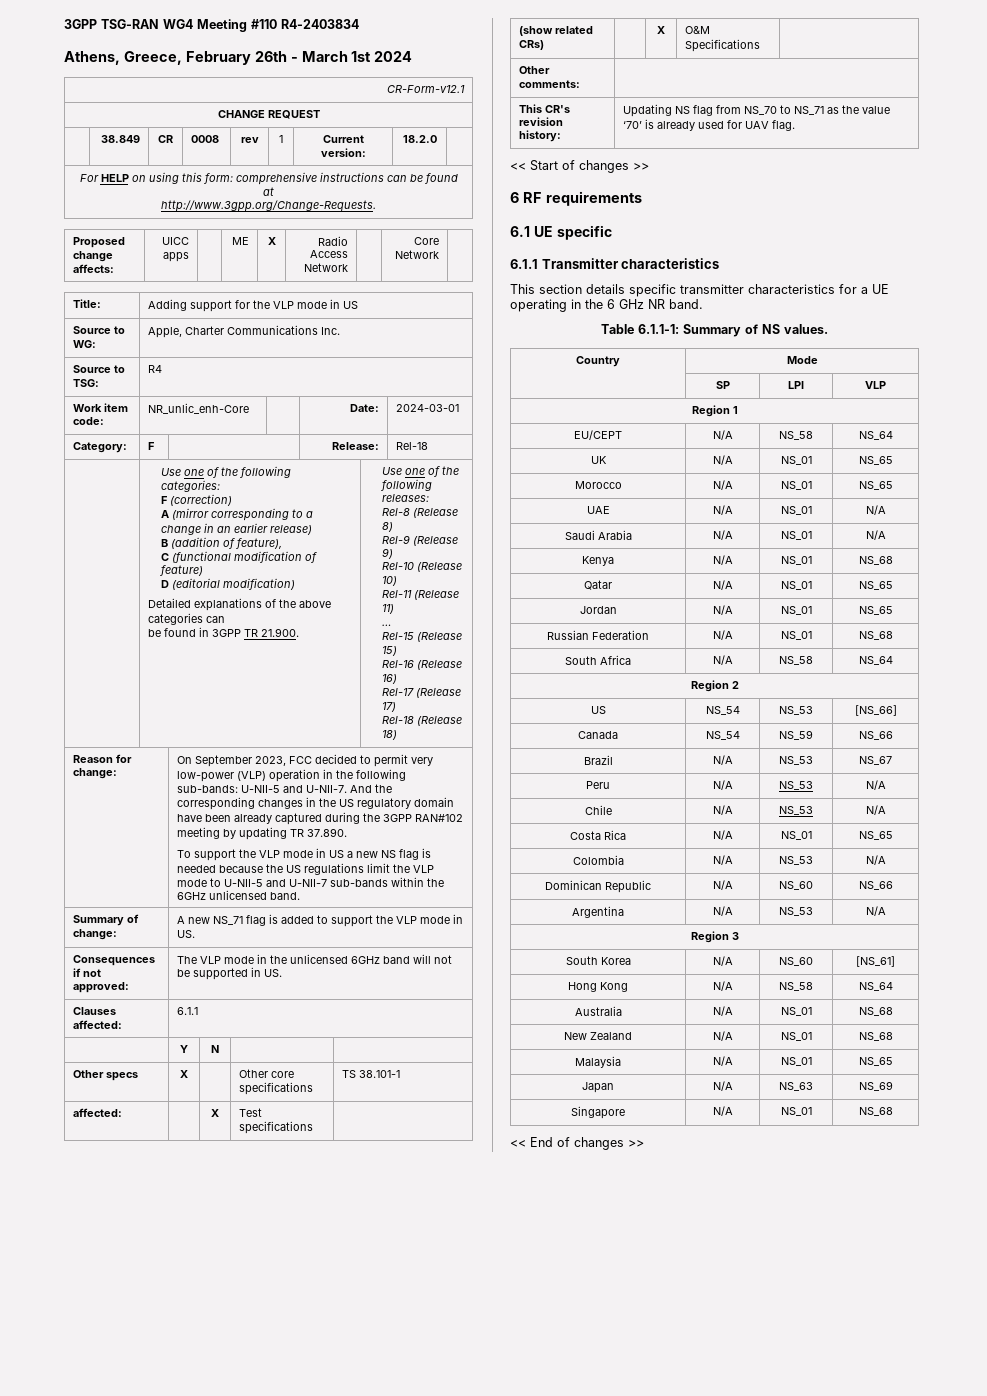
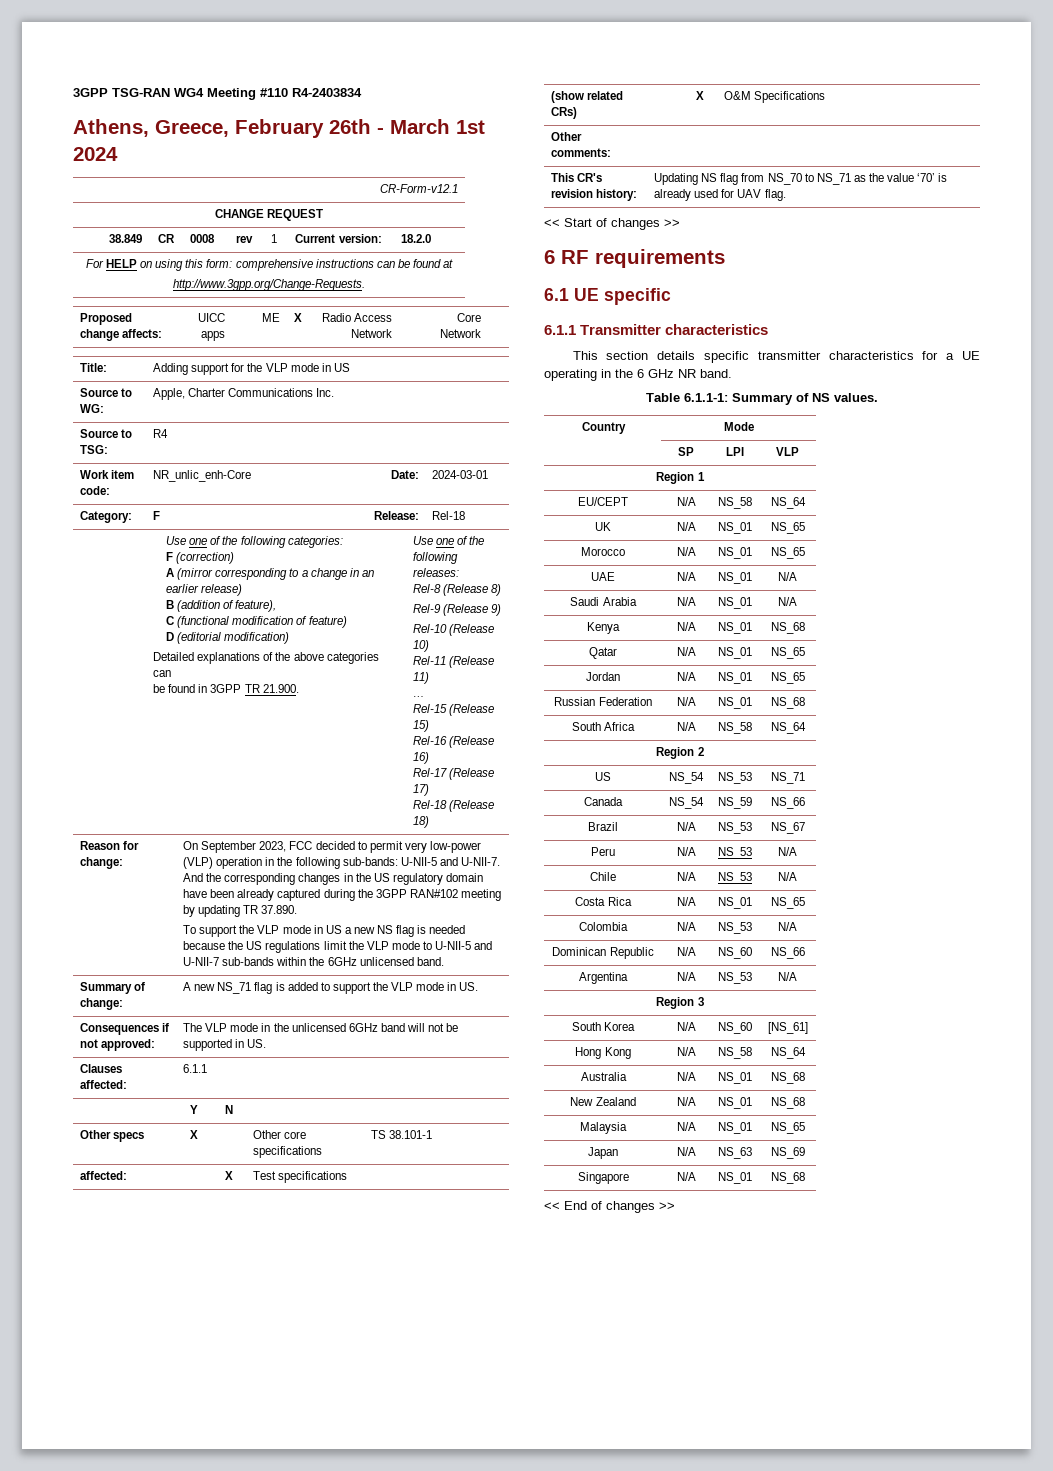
- US | NS_54 | NS_53 | [NS_66]
+ US | NS_54 | NS_53 | NS_71

